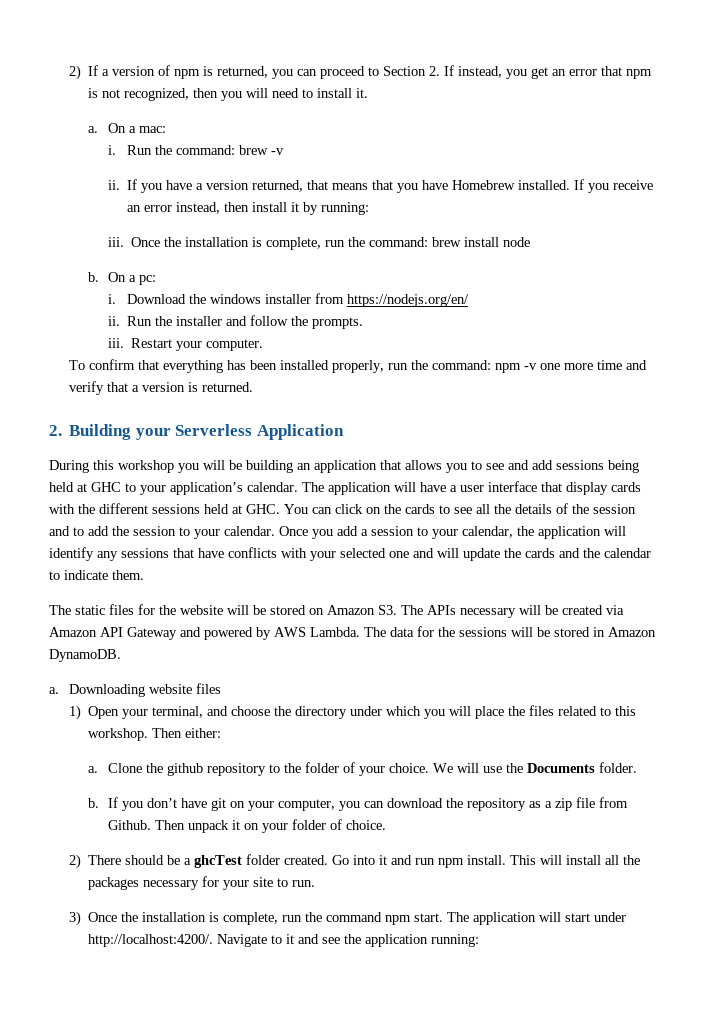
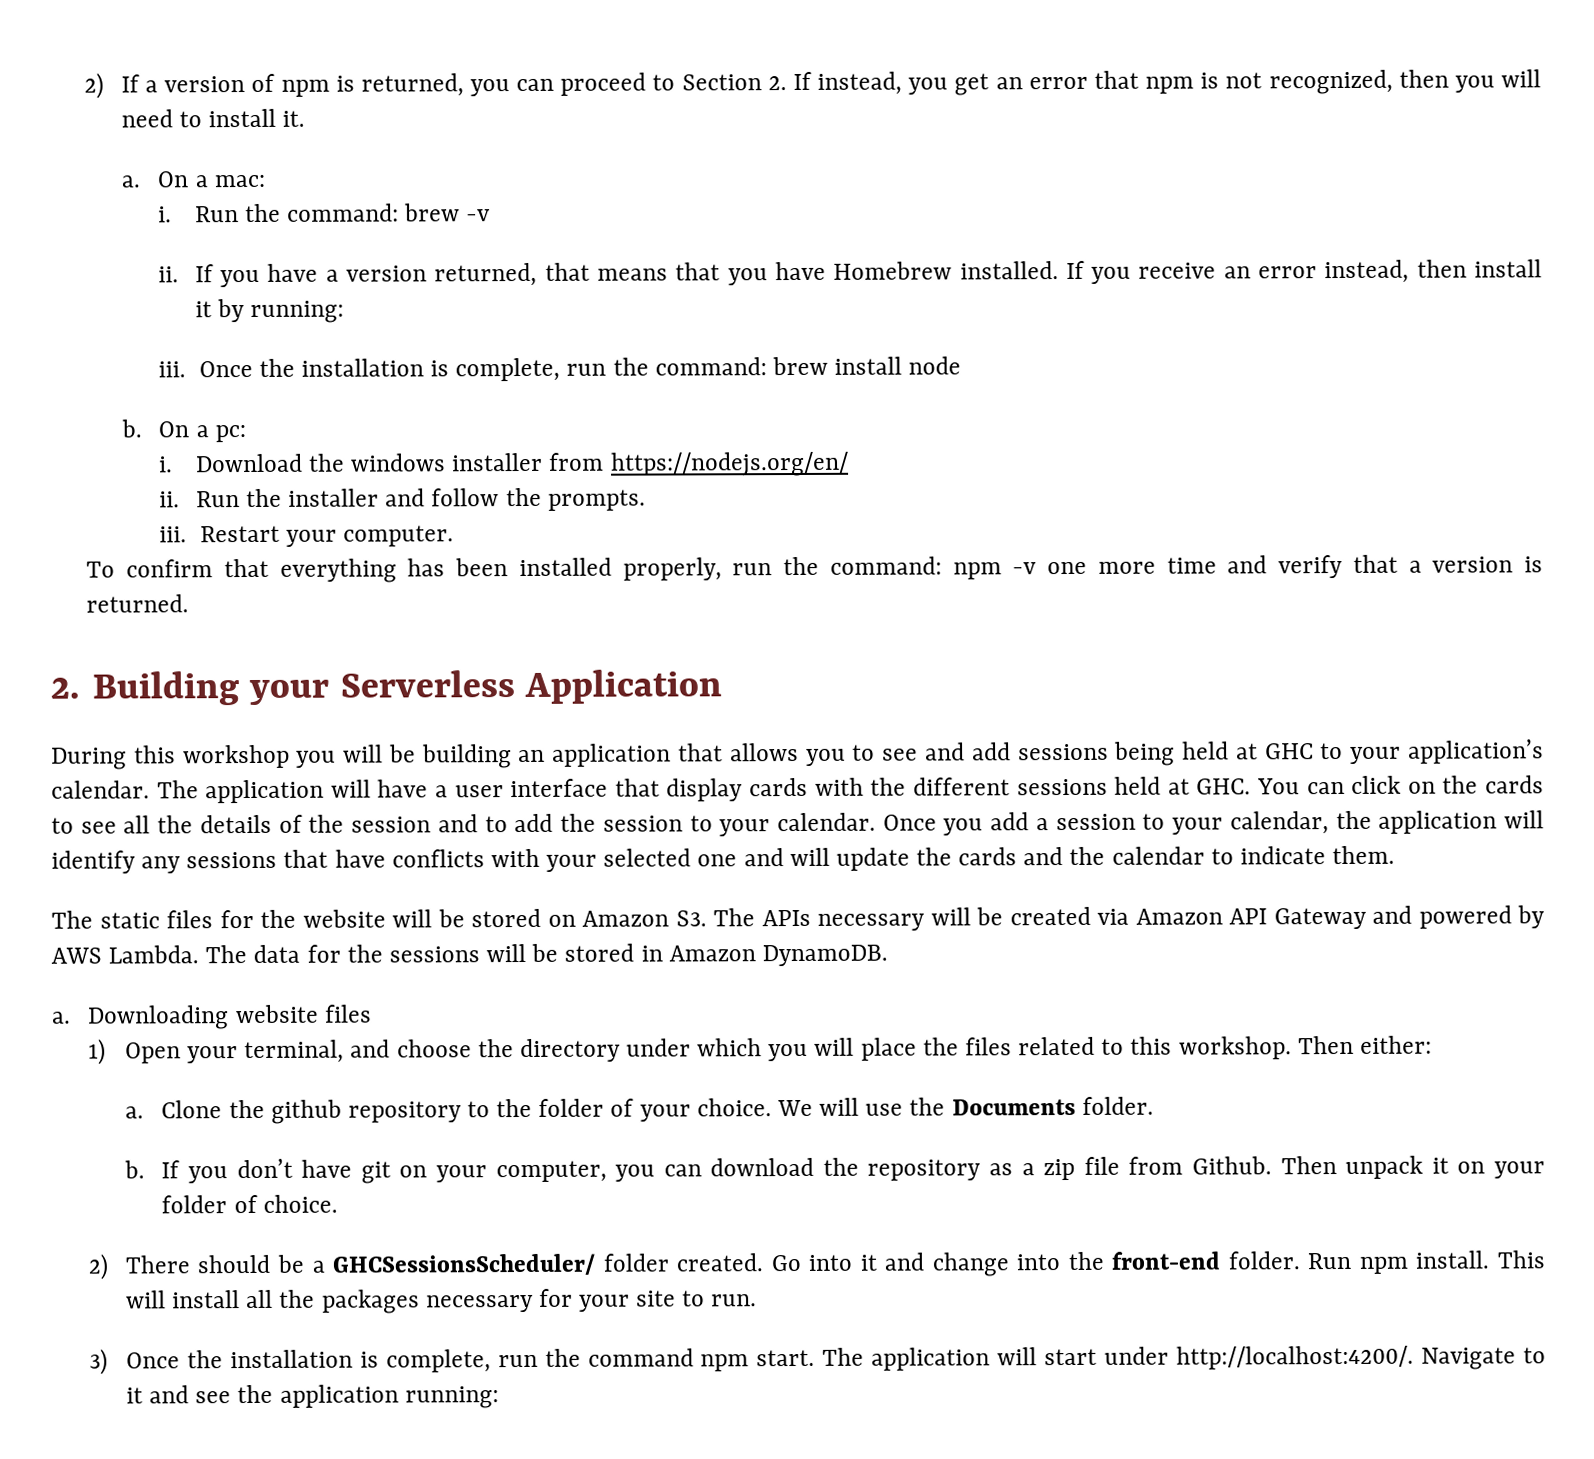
- 2) There should be a ghcTest folder created.
+ 2) There should be a GHCSessionsScheduler/ folder created.
- Go into it and run npm install.
+ Go into it and change into the front-end folder. Run npm install.

